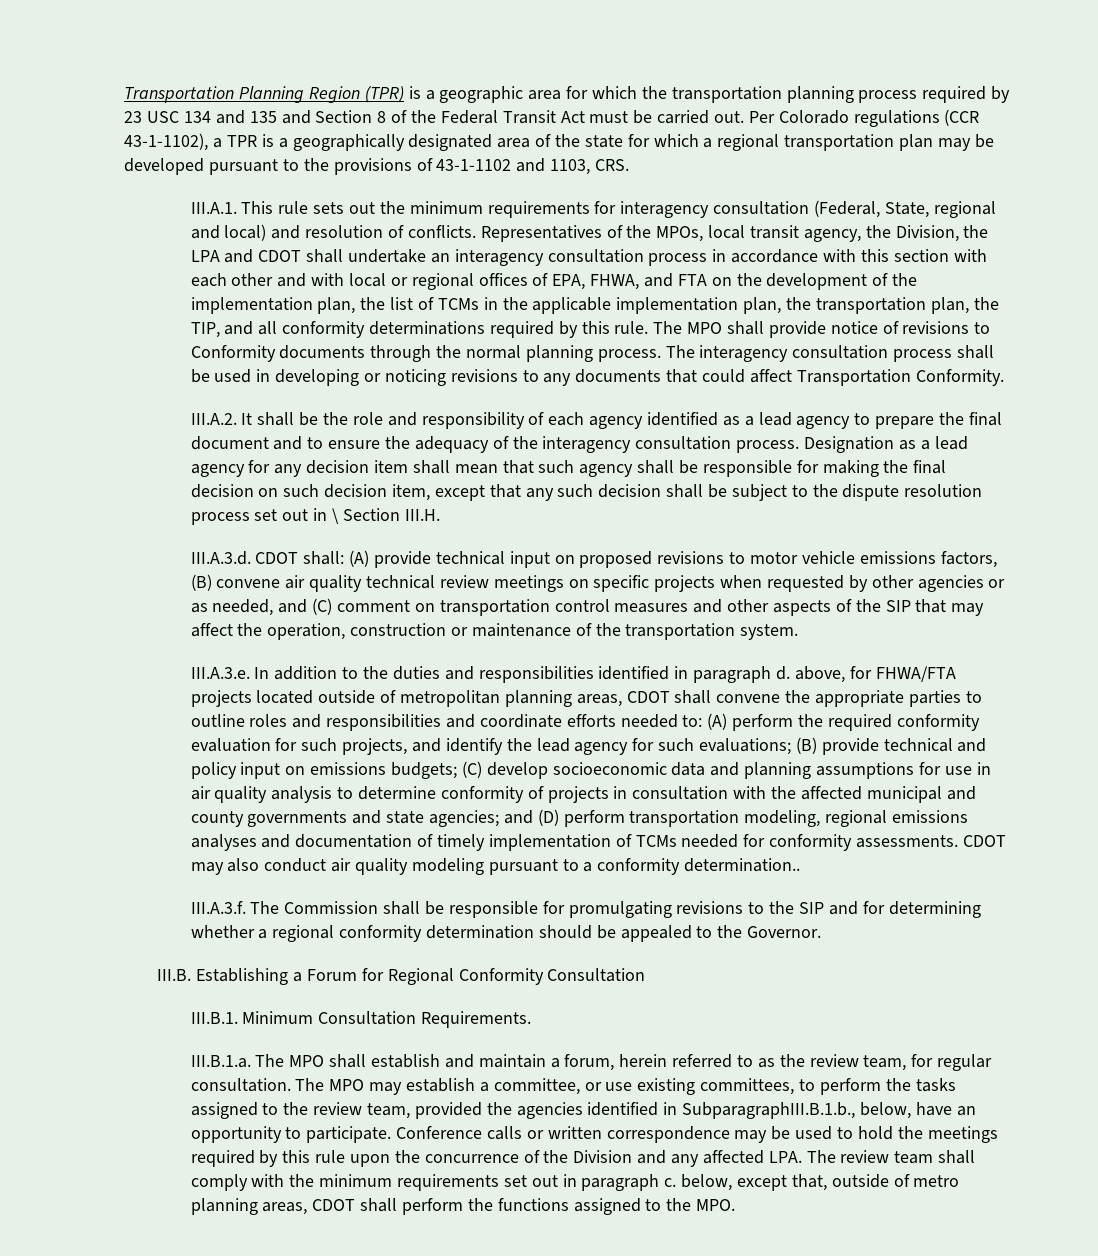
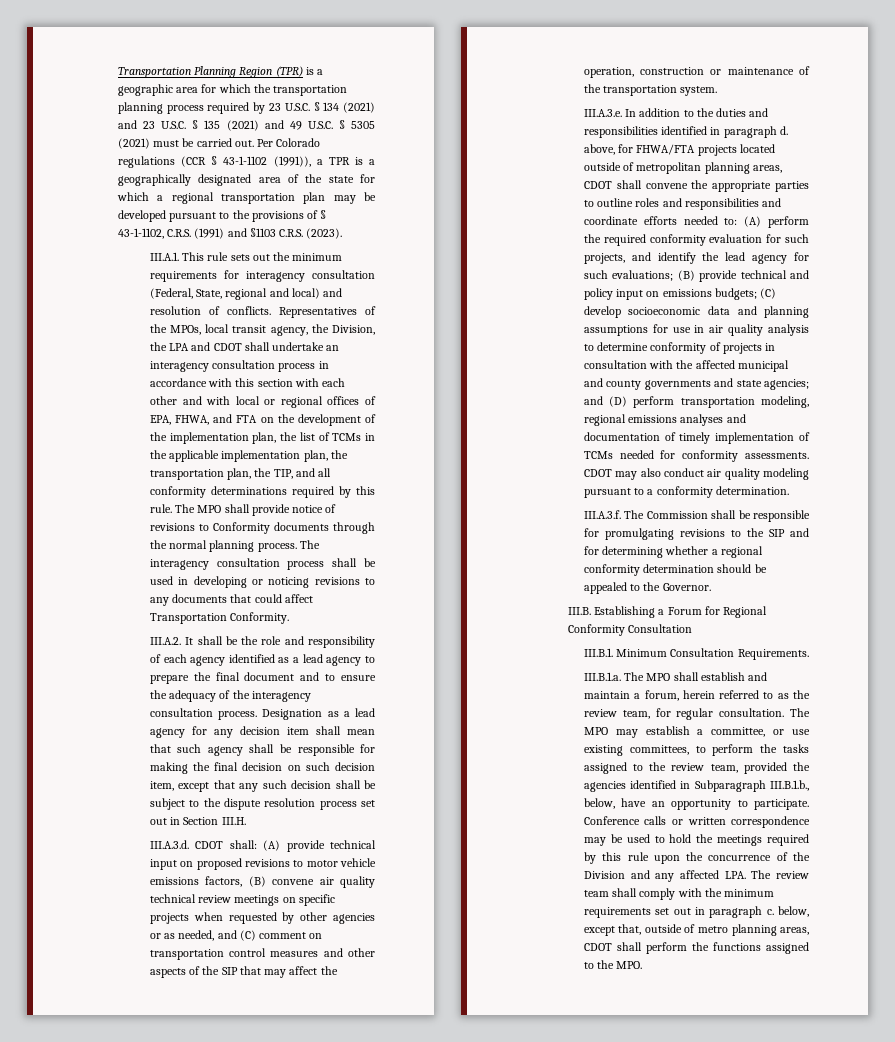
- Transportation Planning Region (TPR) is a geographic area for which the transportation planning process required by 23 USC 134 and 135 and Section 8 of the Federal Transit Act must be carried out.
+ Transportation Planning Region (TPR) is a geographic area for which the transportation planning process required by 23 U.S.C. § 134 (2021) and 23 U.S.C. § 135 (2021) and 49 U.S.C. § 5305 (2021) must be carried out.
- Per Colorado regulations (CCR 43-1-1102), a TPR is a geographically designated area of the state for which a regional transportation plan may be developed pursuant to the provisions of 43-1-1102 and 1103, CRS.
+ Per Colorado regulations (CCR § 43-1-1102 (1991)), a TPR is a geographically designated area of the state for which a regional transportation plan may be developed pursuant to the provisions of § 43-1-1102, C.R.S. (1991) and §1103 C.R.S. (2023).
- Designation as a lead agency for any decision item shall mean that such agency shall be responsible for making the final decision on such decision item, except that any such decision shall be subject to the dispute resolution process set out in \ Section III.H.
+ Designation as a lead agency for any decision item shall mean that such agency shall be responsible for making the final decision on such decision item, except that any such decision shall be subject to the dispute resolution process set out in Section III.H.
- CDOT may also conduct air quality modeling pursuant to a conformity determination..
+ CDOT may also conduct air quality modeling pursuant to a conformity determination.
- The MPO may establish a committee, or use existing committees, to perform the tasks assigned to the review team, provided the agencies identified in SubparagraphIII.B.1.b., below, have an opportunity to participate.
+ The MPO may establish a committee, or use existing committees, to perform the tasks assigned to the review team, provided the agencies identified in Subparagraph III.B.1.b., below, have an opportunity to participate.

